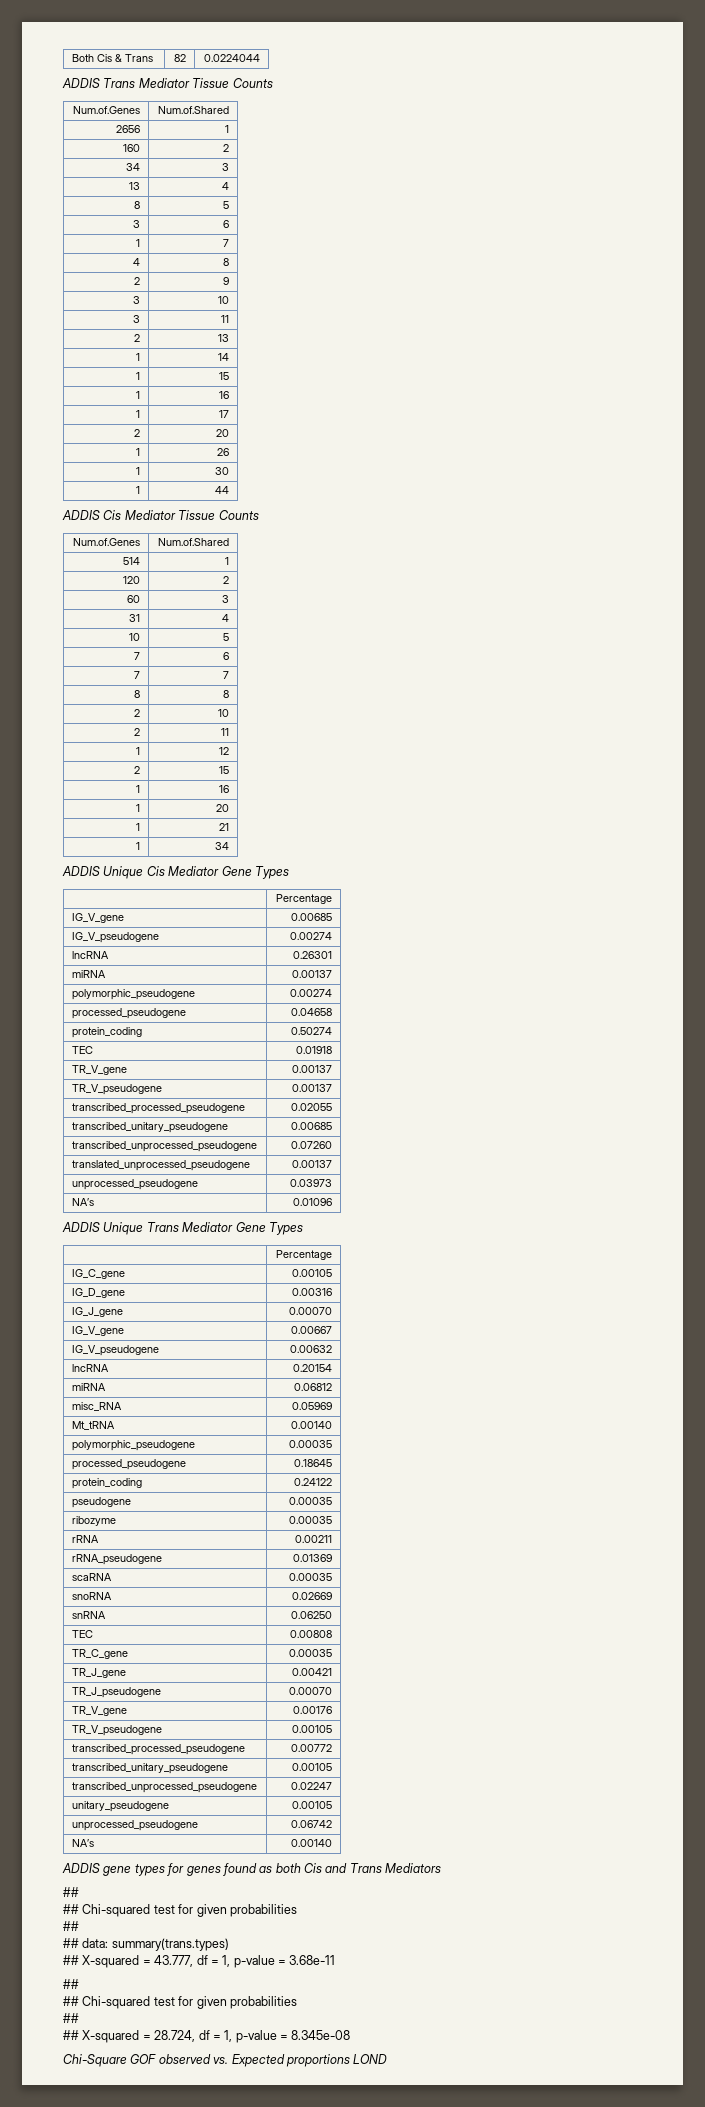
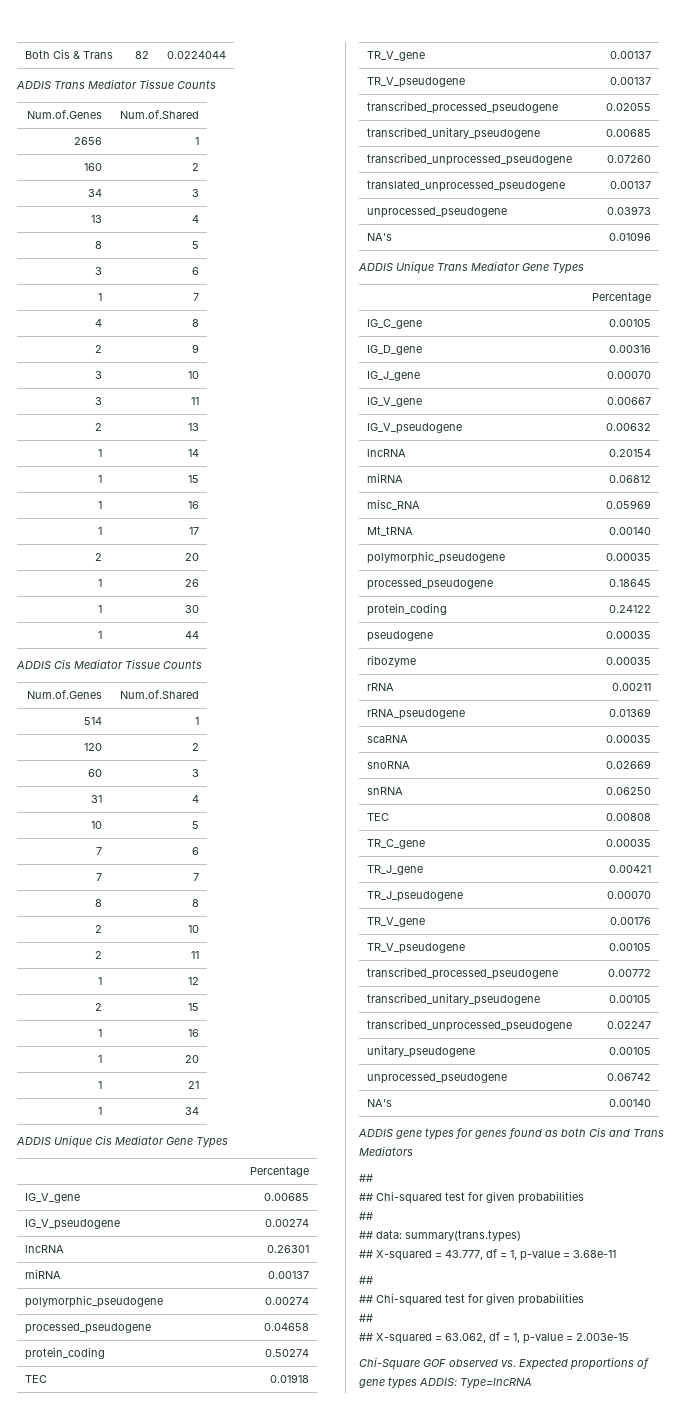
- ## X-squared = 28.724, df = 1, p-value = 8.345e-08
+ ## X-squared = 63.062, df = 1, p-value = 2.003e-15
- Chi-Square GOF observed vs. Expected proportions LOND
+ Chi-Square GOF observed vs. Expected proportions of gene types ADDIS: Type=lncRNA

